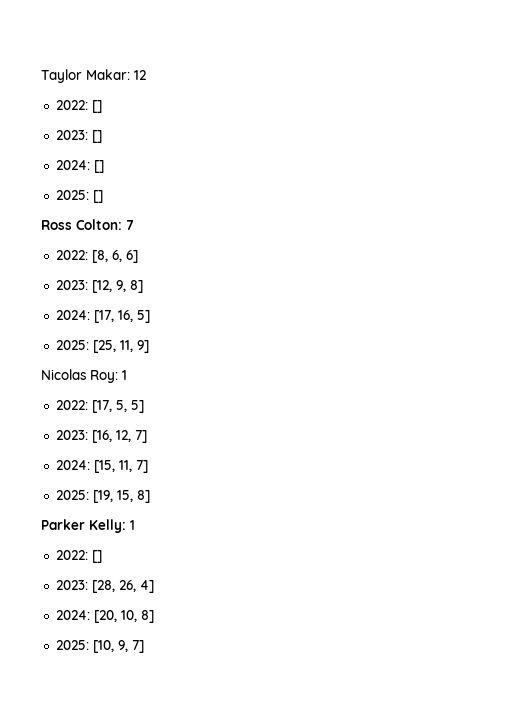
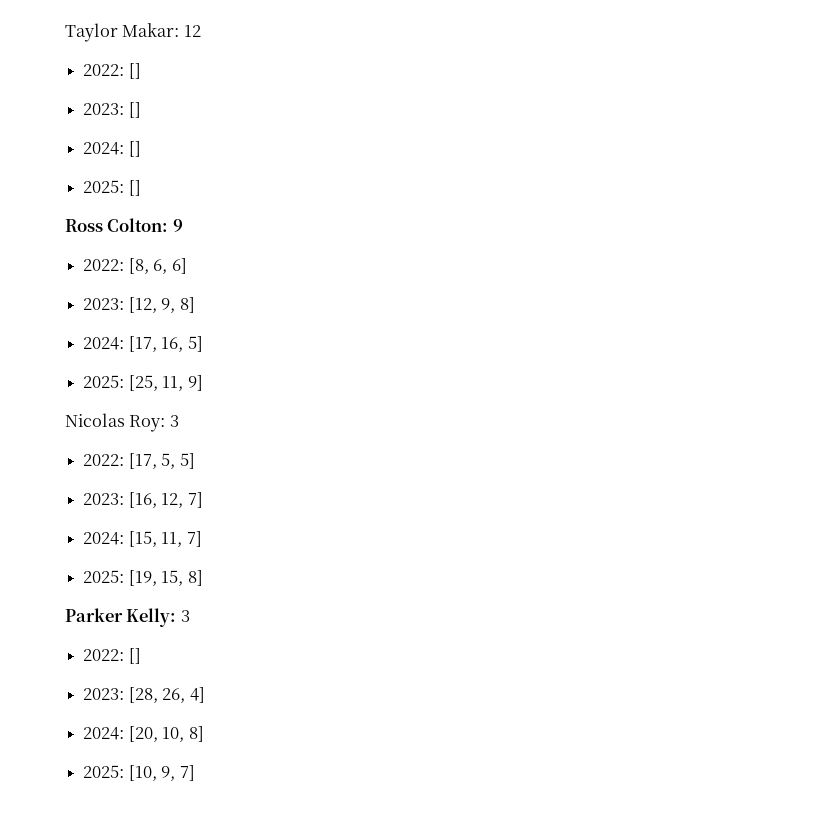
- Ross Colton: 7
+ Ross Colton: 9
- Nicolas Roy: 1
+ Nicolas Roy: 3
- Parker Kelly: 1
+ Parker Kelly: 3

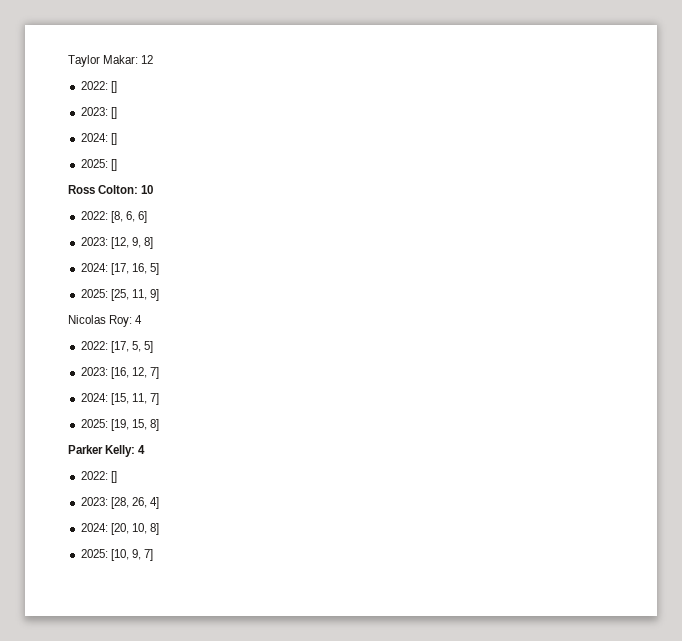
- Ross Colton: 9
+ Ross Colton: 10
- Nicolas Roy: 3
+ Nicolas Roy: 4
- Parker Kelly: 3
+ Parker Kelly: 4

